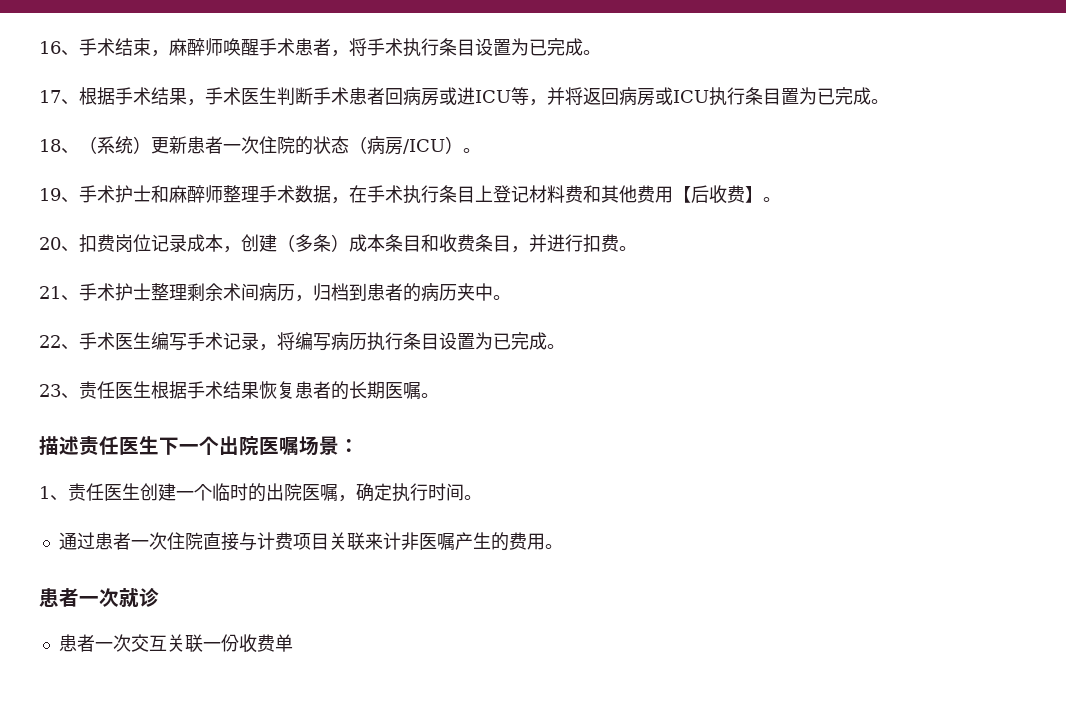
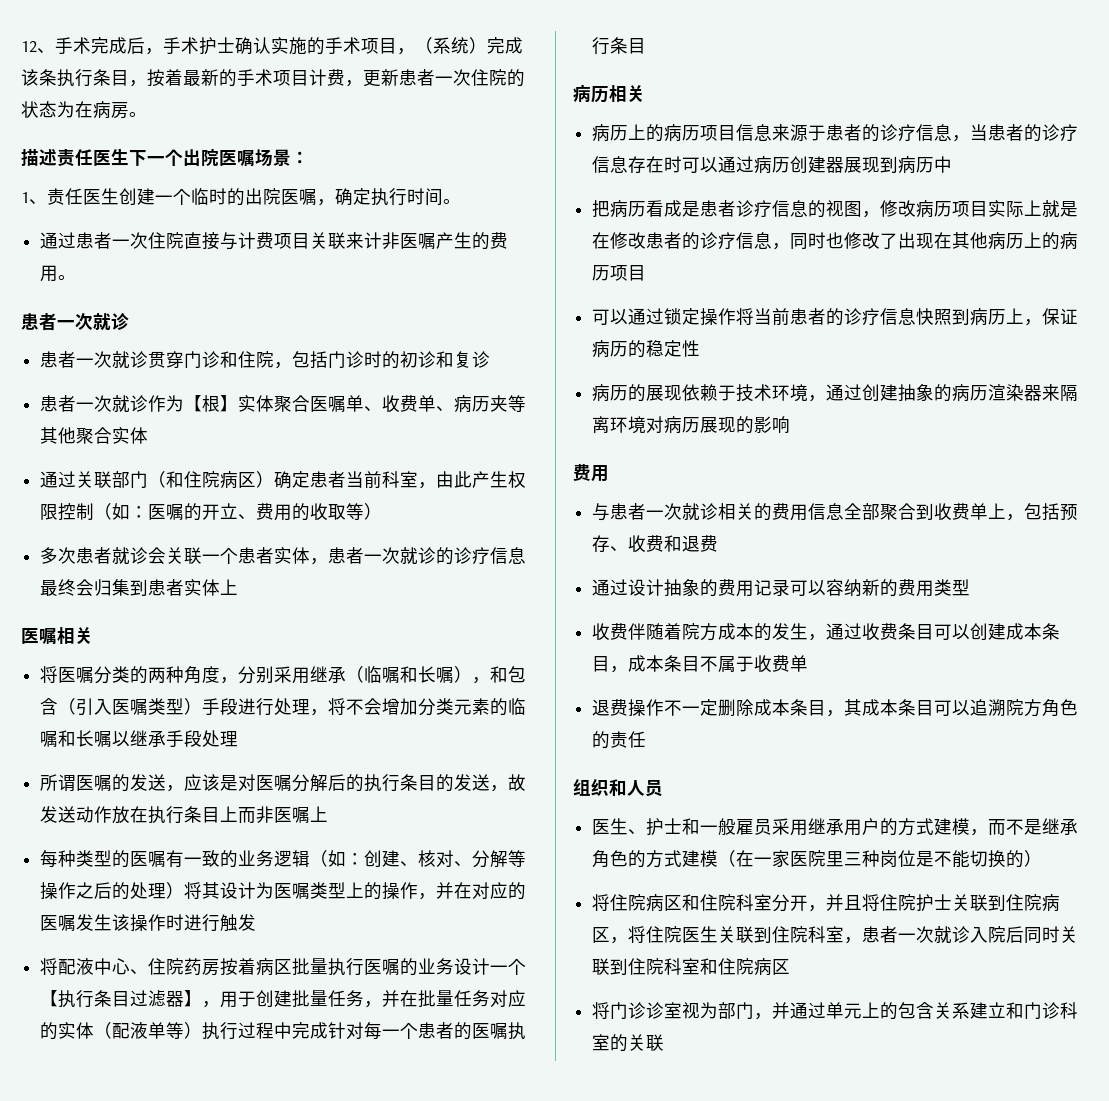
- 16、手术结束，麻醉师唤醒手术患者，将手术执行条目设置为已完成。
- 17、根据手术结果，手术医生判断手术患者回病房或进ICU等，并将返回病房或ICU执行条目置为已完成。
- 18、（系统）更新患者一次住院的状态（病房/ICU）。
- 19、手术护士和麻醉师整理手术数据，在手术执行条目上登记材料费和其他费用【后收费】。
- 20、扣费岗位记录成本，创建（多条）成本条目和收费条目，并进行扣费。
- 21、手术护士整理剩余术间病历，归档到患者的病历夹中。
- 22、手术医生编写手术记录，将编写病历执行条目设置为已完成。
- 23、责任医生根据手术结果恢复患者的长期医嘱。
+ 12、手术完成后，手术护士确认实施的手术项目，（系统）完成该条执行条目，按着最新的手术项目计费，更新患者一次住院的状态为在病房。
- 患者一次交互关联一份收费单
+ 患者一次就诊贯穿门诊和住院，包括门诊时的初诊和复诊
+ 患者一次就诊作为【根】实体聚合医嘱单、收费单、病历夹等其他聚合实体
+ 通过关联部门（和住院病区）确定患者当前科室，由此产生权限控制（如：医嘱的开立、费用的收取等）
+ 多次患者就诊会关联一个患者实体，患者一次就诊的诊疗信息最终会归集到患者实体上
+ 医嘱相关
+ 将医嘱分类的两种角度，分别采用继承（临嘱和长嘱），和包含（引入医嘱类型）手段进行处理，将不会增加分类元素的临嘱和长嘱以继承手段处理
+ 所谓医嘱的发送，应该是对医嘱分解后的执行条目的发送，故发送动作放在执行条目上而非医嘱上
+ 每种类型的医嘱有一致的业务逻辑（如：创建、核对、分解等操作之后的处理）将其设计为医嘱类型上的操作，并在对应的医嘱发生该操作时进行触发
+ 将配液中心、住院药房按着病区批量执行医嘱的业务设计一个【执行条目过滤器】，用于创建批量任务，并在批量任务对应的实体（配液单等）执行过程中完成针对每一个患者的医嘱执行条目
+ 病历相关
+ 病历上的病历项目信息来源于患者的诊疗信息，当患者的诊疗信息存在时可以通过病历创建器展现到病历中
+ 把病历看成是患者诊疗信息的视图，修改病历项目实际上就是在修改患者的诊疗信息，同时也修改了出现在其他病历上的病历项目
+ 可以通过锁定操作将当前患者的诊疗信息快照到病历上，保证病历的稳定性
+ 病历的展现依赖于技术环境，通过创建抽象的病历渲染器来隔离环境对病历展现的影响
+ 费用
+ 与患者一次就诊相关的费用信息全部聚合到收费单上，包括预存、收费和退费
+ 通过设计抽象的费用记录可以容纳新的费用类型
+ 收费伴随着院方成本的发生，通过收费条目可以创建成本条目，成本条目不属于收费单
+ 退费操作不一定删除成本条目，其成本条目可以追溯院方角色的责任
+ 组织和人员
+ 医生、护士和一般雇员采用继承用户的方式建模，而不是继承角色的方式建模（在一家医院里三种岗位是不能切换的）
+ 将住院病区和住院科室分开，并且将住院护士关联到住院病区，将住院医生关联到住院科室，患者一次就诊入院后同时关联到住院科室和住院病区
+ 将门诊诊室视为部门，并通过单元上的包含关系建立和门诊科室的关联

